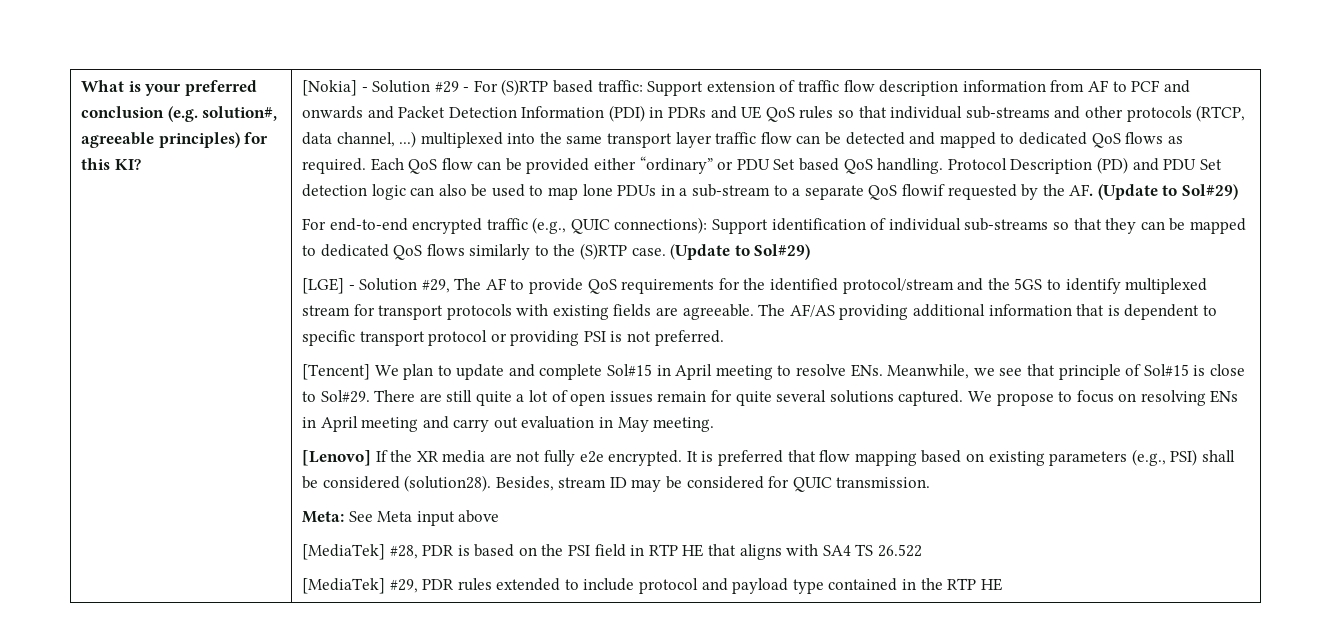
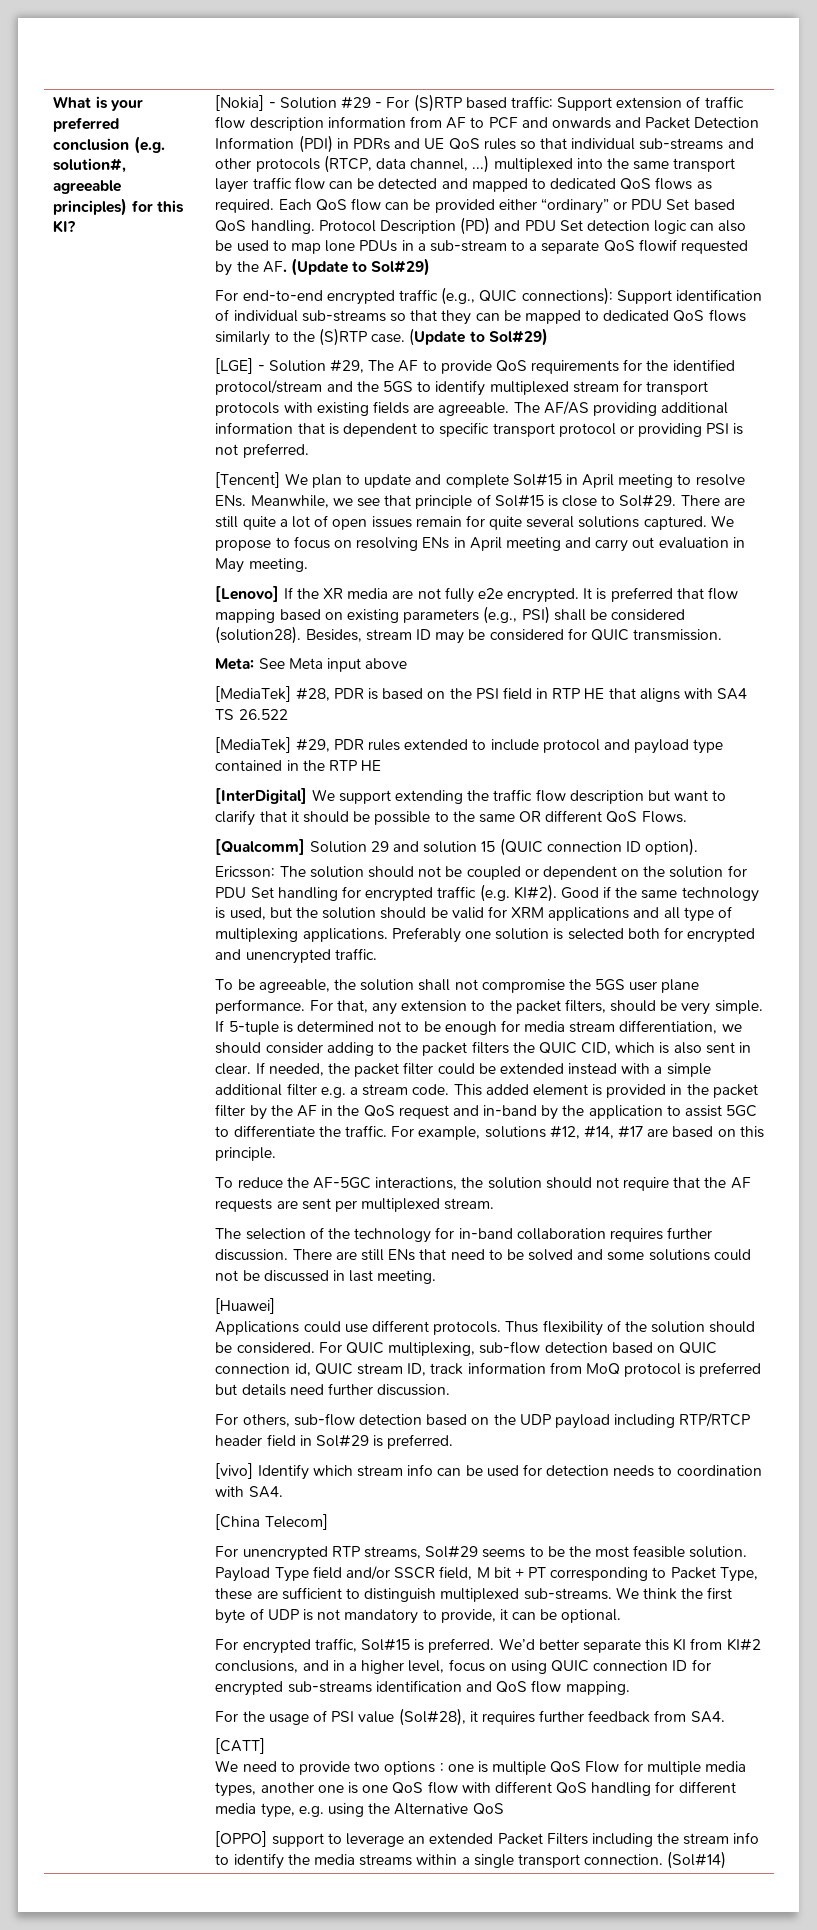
+ [InterDigital] We support extending the traffic flow description but want to clarify that it should be possible to the same OR different QoS Flows.
+ [Qualcomm] Solution 29 and solution 15 (QUIC connection ID option).
+ Ericsson: The solution should not be coupled or dependent on the solution for PDU Set handling for encrypted traffic (e.g. KI#2). Good if the same technology is used, but the solution should be valid for XRM applications and all type of multiplexing applications. Preferably one solution is selected both for encrypted and unencrypted traffic.
+ To be agreeable, the solution shall not compromise the 5GS user plane performance. For that, any extension to the packet filters, should be very simple. If 5-tuple is determined not to be enough for media stream differentiation, we should consider adding to the packet filters the QUIC CID, which is also sent in clear. If needed, the packet filter could be extended instead with a simple additional filter e.g. a stream code. This added element is provided in the packet filter by the AF in the QoS request and in-band by the application to assist 5GC to differentiate the traffic. For example, solutions #12, #14, #17 are based on this principle.
+ To reduce the AF-5GC interactions, the solution should not require that the AF requests are sent per multiplexed stream.
+ The selection of the technology for in-band collaboration requires further discussion. There are still ENs that need to be solved and some solutions could not be discussed in last meeting.
+ [Huawei]
+ Applications could use different protocols. Thus flexibility of the solution should be considered. For QUIC multiplexing, sub-flow detection based on QUIC connection id, QUIC stream ID, track information from MoQ protocol is preferred but details need further discussion.
+ For others, sub-flow detection based on the UDP payload including RTP/RTCP header field in Sol#29 is preferred.
+ [vivo] Identify which stream info can be used for detection needs to coordination with SA4.
+ [China Telecom]
+ For unencrypted RTP streams, Sol#29 seems to be the most feasible solution. Payload Type field and/or SSCR field, M bit + PT corresponding to Packet Type, these are sufficient to distinguish multiplexed sub-streams. We think the first byte of UDP is not mandatory to provide, it can be optional.
+ For encrypted traffic, Sol#15 is preferred. We’d better separate this KI from KI#2 conclusions, and in a higher level, focus on using QUIC connection ID for encrypted sub-streams identification and QoS flow mapping.
+ For the usage of PSI value (Sol#28), it requires further feedback from SA4.
+ [CATT]
+ We need to provide two options : one is multiple QoS Flow for multiple media types, another one is one QoS flow with different QoS handling for different media type, e.g. using the Alternative QoS
+ [OPPO] support to leverage an extended Packet Filters including the stream info to identify the media streams within a single transport connection. (Sol#14)

